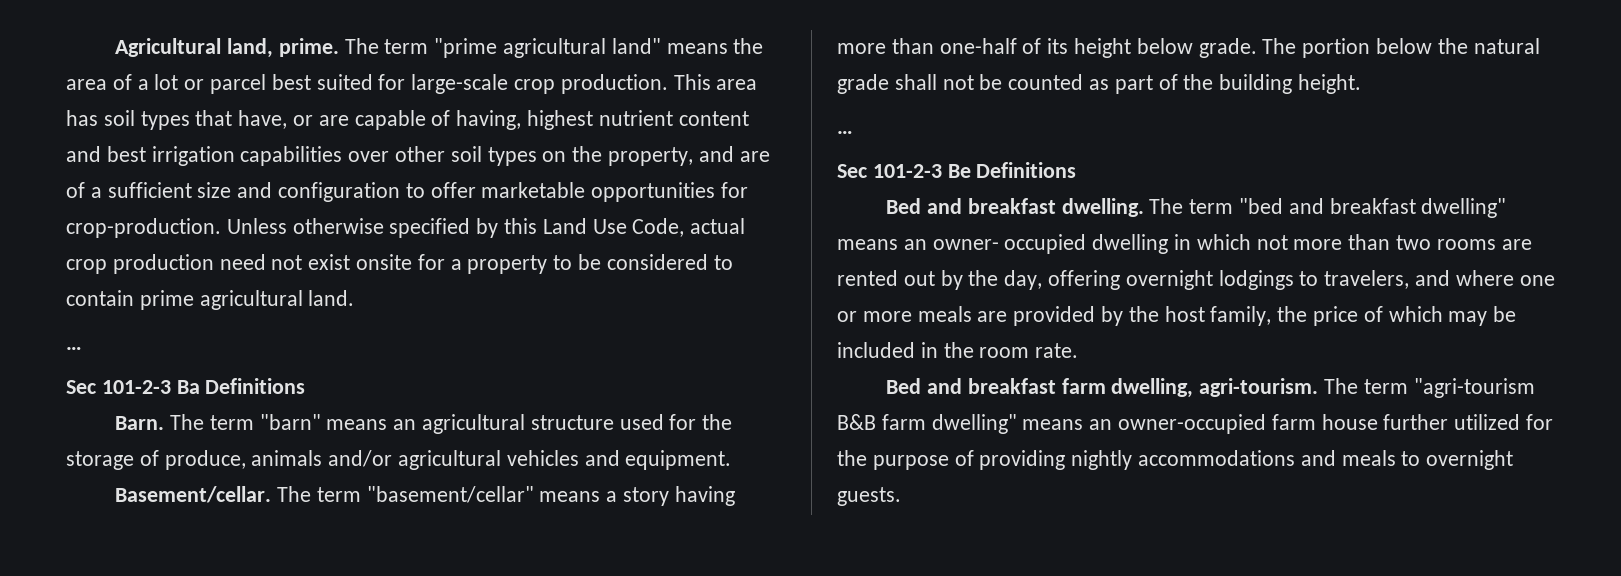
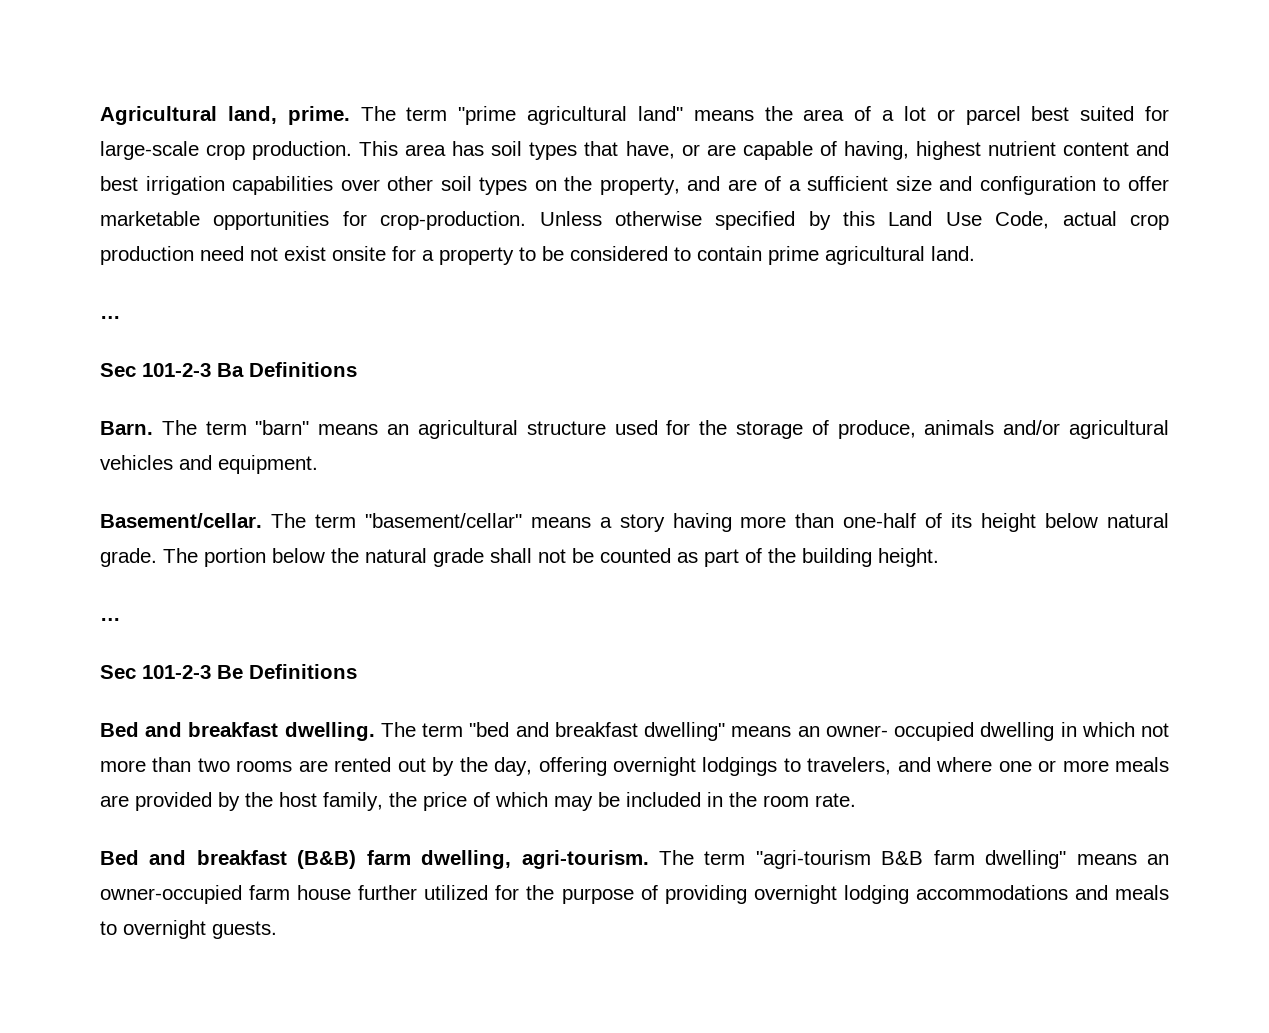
- The term "basement/cellar" means a story having more than one-half of its height below grade.
+ The term "basement/cellar" means a story having more than one-half of its height below natural grade.
- Bed and breakfast farm dwelling, agri-tourism.
+ Bed and breakfast (B&B) farm dwelling, agri-tourism.
- The term "agri-tourism B&B farm dwelling" means an owner-occupied farm house further utilized for the purpose of providing nightly accommodations and meals to overnight guests.
+ The term "agri-tourism B&B farm dwelling" means an owner-occupied farm house further utilized for the purpose of providing overnight lodging accommodations and meals to overnight guests.

